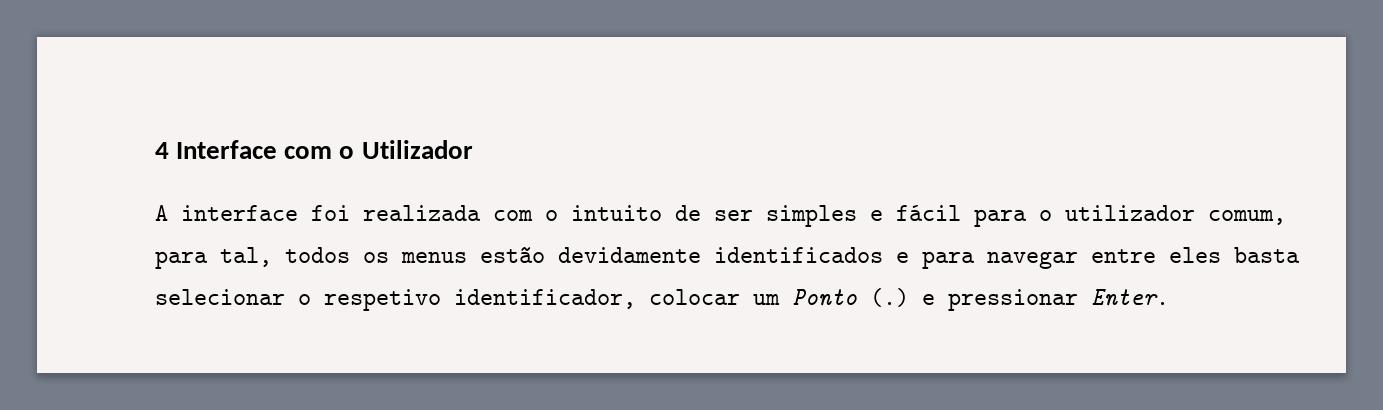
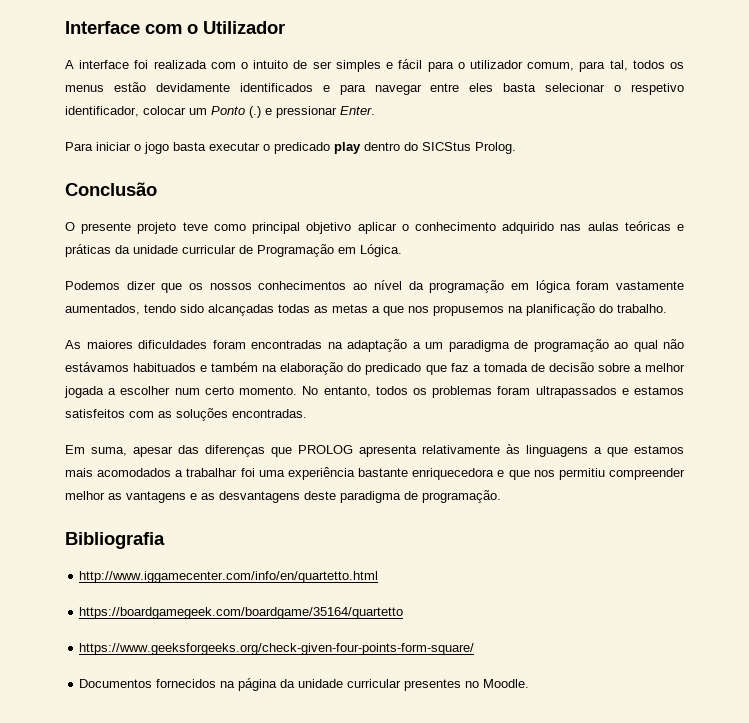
- 4 Interface com o Utilizador
+ Interface com o Utilizador
+ Para iniciar o jogo basta executar o predicado play dentro do SICStus Prolog.
+ Conclusão
+ O presente projeto teve como principal objetivo aplicar o conhecimento adquirido nas aulas teóricas e práticas da unidade curricular de Programação em Lógica.
+ Podemos dizer que os nossos conhecimentos ao nível da programação em lógica foram vastamente aumentados, tendo sido alcançadas todas as metas a que nos propusemos na planificação do trabalho.
+ As maiores dificuldades foram encontradas na adaptação a um paradigma de programação ao qual não estávamos habituados e também na elaboração do predicado que faz a tomada de decisão sobre a melhor jogada a escolher num certo momento. No entanto, todos os problemas foram ultrapassados e estamos satisfeitos com as soluções encontradas.
+ Em suma, apesar das diferenças que PROLOG apresenta relativamente às linguagens a que estamos mais acomodados a trabalhar foi uma experiência bastante enriquecedora e que nos permitiu compreender melhor as vantagens e as desvantagens deste paradigma de programação.
+ Bibliografia
+ http://www.iggamecenter.com/info/en/quartetto.html
+ https://boardgamegeek.com/boardgame/35164/quartetto
+ https://www.geeksforgeeks.org/check-given-four-points-form-square/
+ Documentos fornecidos na página da unidade curricular presentes no Moodle.

